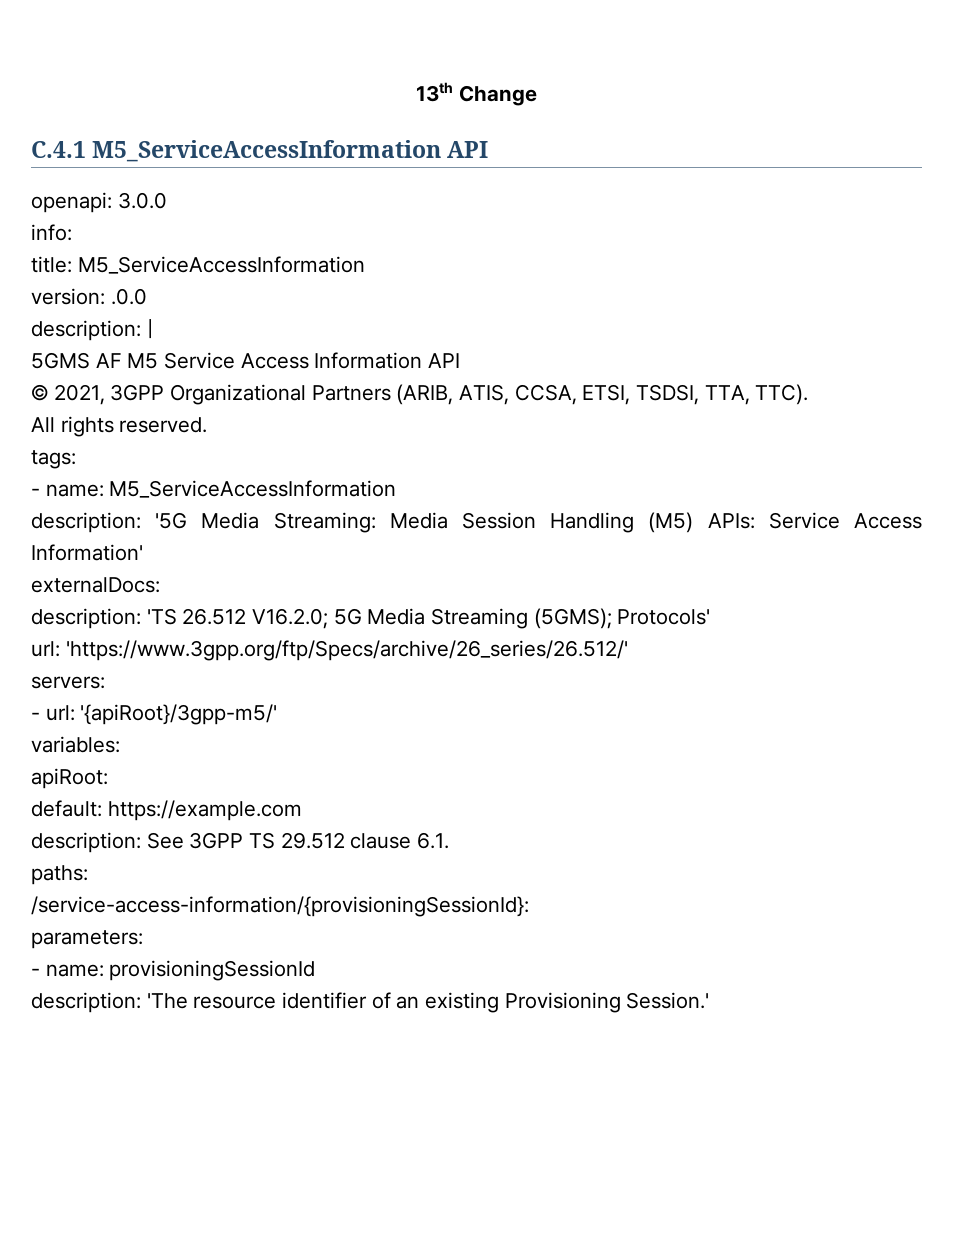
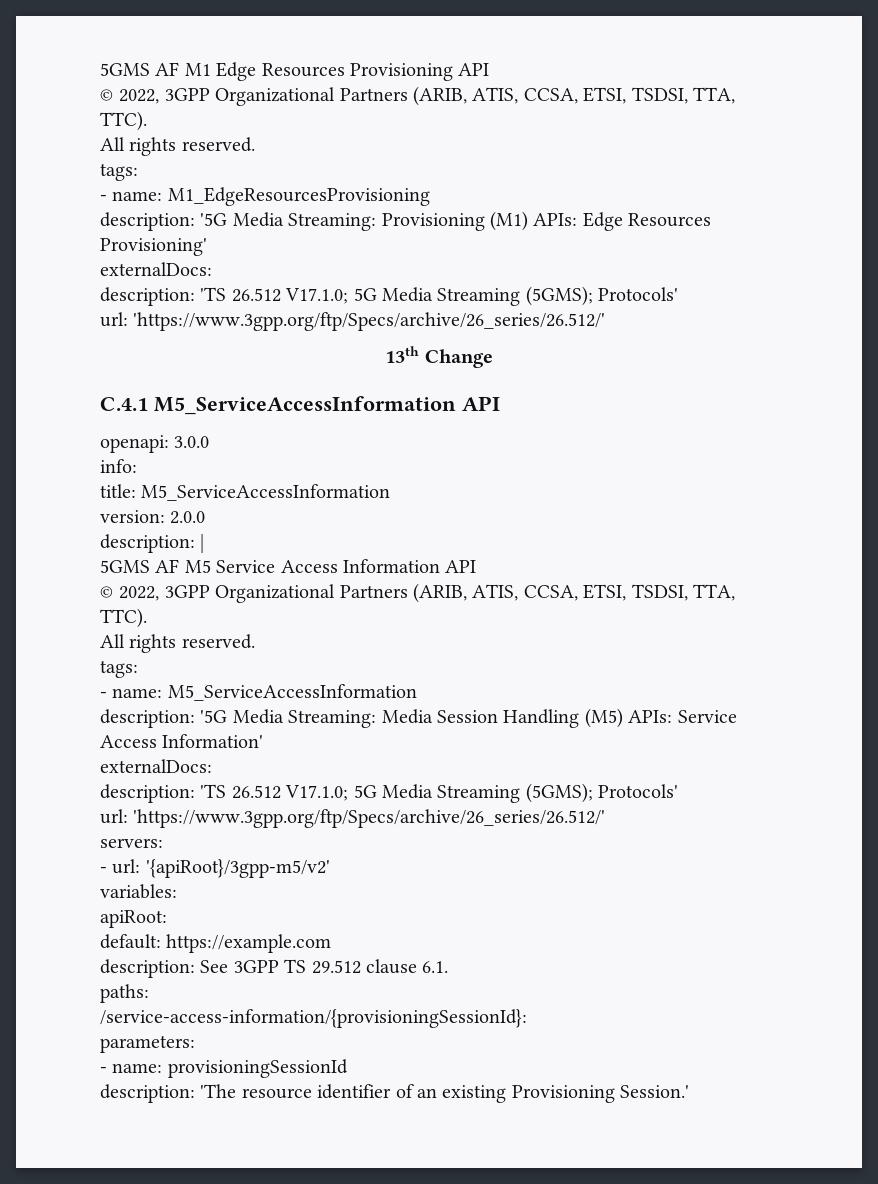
+ 5GMS AF M1 Edge Resources Provisioning API
+ © 2022, 3GPP Organizational Partners (ARIB, ATIS, CCSA, ETSI, TSDSI, TTA, TTC).
+ All rights reserved.
+ tags:
+ - name: M1_EdgeResourcesProvisioning
+ description: '5G Media Streaming: Provisioning (M1) APIs: Edge Resources Provisioning'
+ externalDocs:
+ description: 'TS 26.512 V17.1.0; 5G Media Streaming (5GMS); Protocols'
+ url: 'https://www.3gpp.org/ftp/Specs/archive/26_series/26.512/'
- version: .0.0
+ version: 2.0.0
  5GMS AF M5 Service Access Information API
- © 2021, 3GPP Organizational Partners (ARIB, ATIS, CCSA, ETSI, TSDSI, TTA, TTC).
+ © 2022, 3GPP Organizational Partners (ARIB, ATIS, CCSA, ETSI, TSDSI, TTA, TTC).
  description: '5G Media Streaming: Media Session Handling (M5) APIs: Service Access Information'
  externalDocs:
- description: 'TS 26.512 V16.2.0; 5G Media Streaming (5GMS); Protocols'
+ description: 'TS 26.512 V17.1.0; 5G Media Streaming (5GMS); Protocols'
- - url: '{apiRoot}/3gpp-m5/'
+ - url: '{apiRoot}/3gpp-m5/v2'

